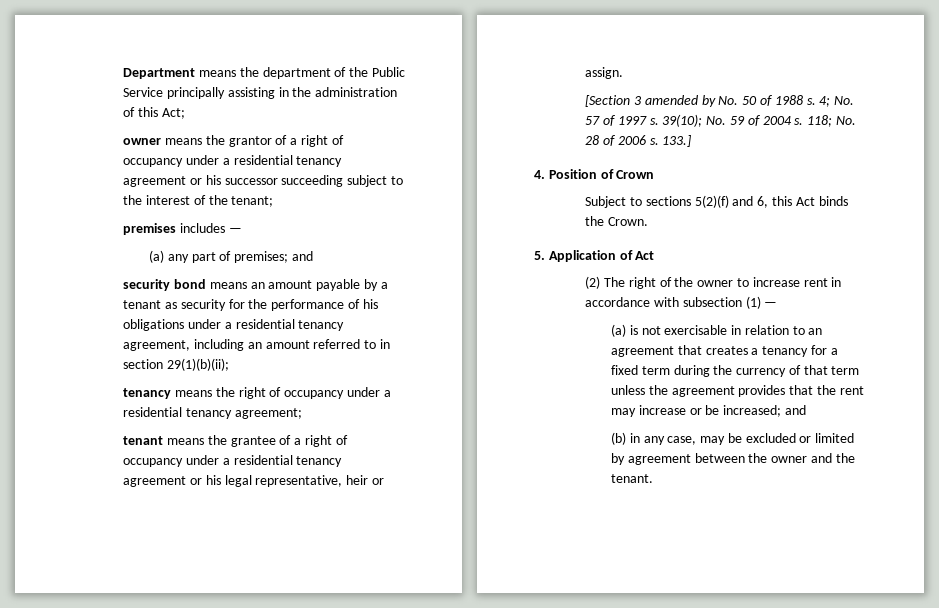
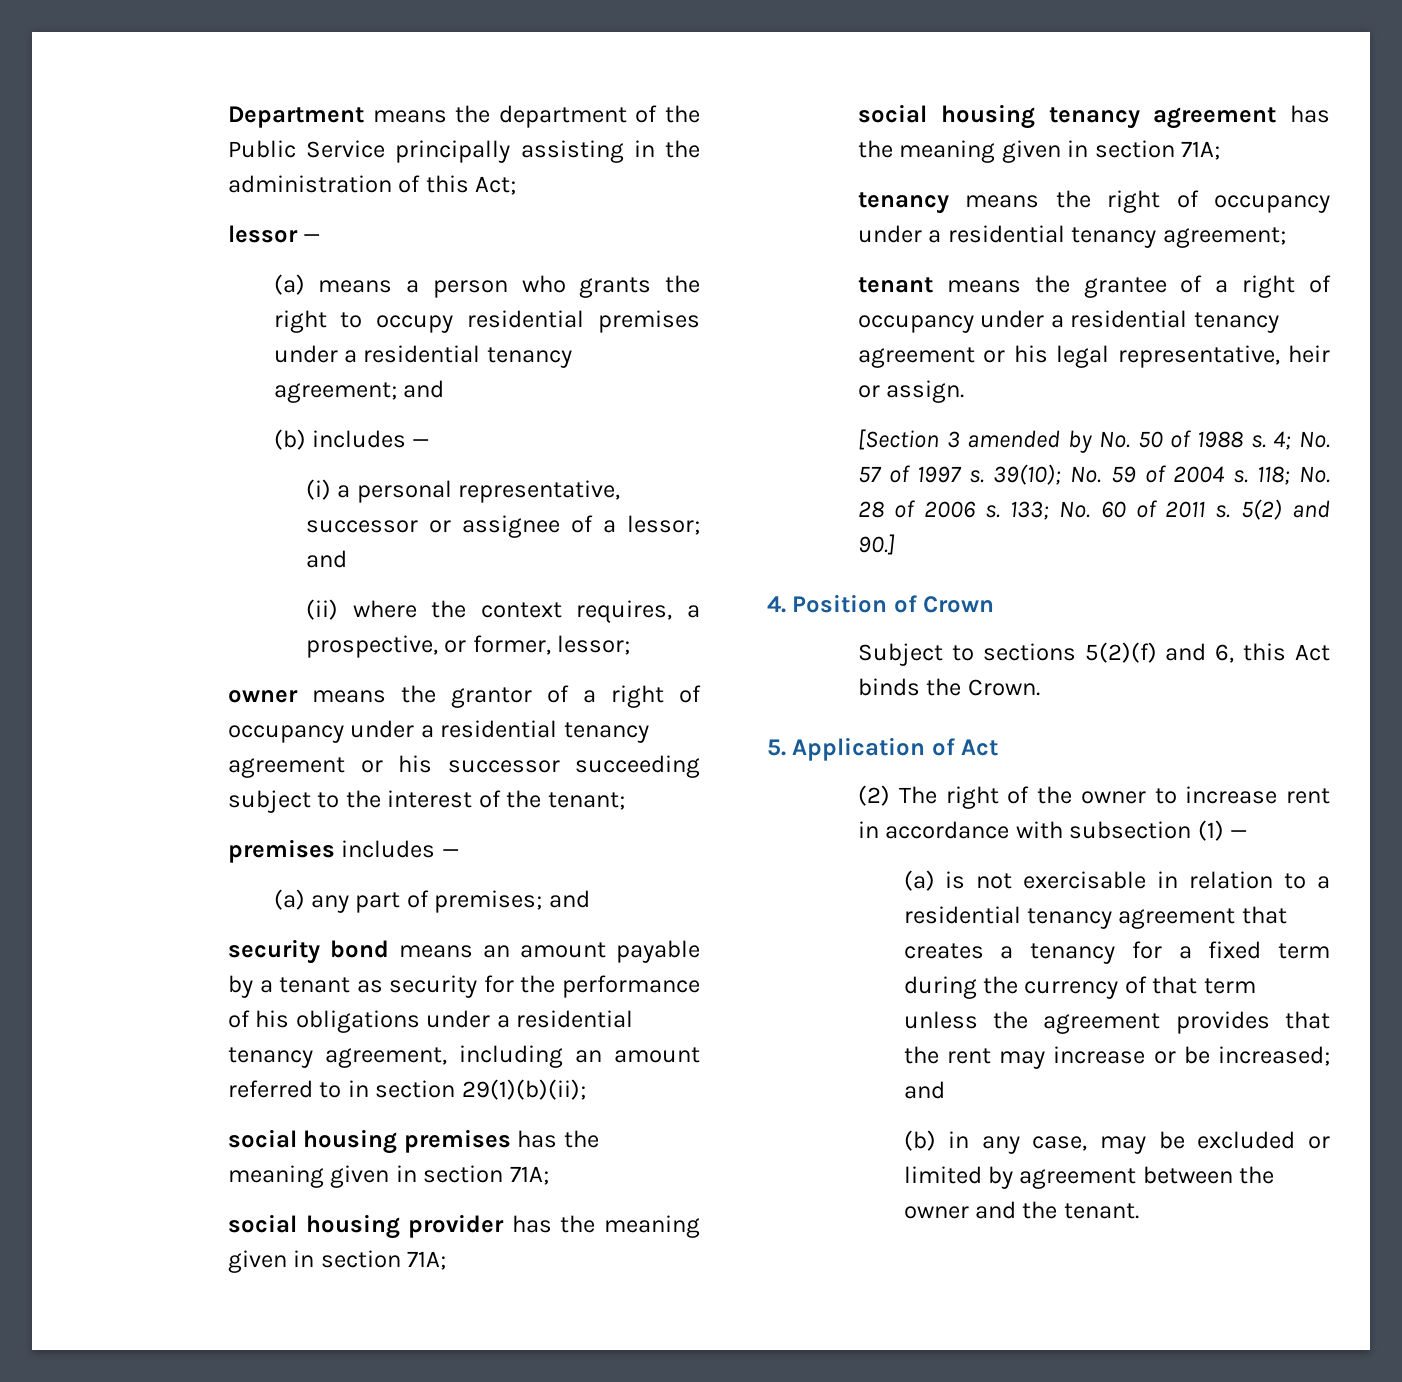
+ lessor —
+ (a) means a person who grants the right to occupy residential premises under a residential tenancy agreement; and
+ (b) includes —
+ (i) a personal representative, successor or assignee of a lessor; and
+ (ii) where the context requires, a prospective, or former, lessor;
+ social housing premises has the meaning given in section 71A;
+ social housing provider has the meaning given in section 71A;
+ social housing tenancy agreement has the meaning given in section 71A;
- 133.]
+ 133; No. 60 of 2011 s. 5(2) and 90.]
- (a) is not exercisable in relation to an agreement that creates a tenancy for a fixed term during the currency of that term unless the agreement provides that the rent may increase or be increased; and
+ (a) is not exercisable in relation to a residential tenancy agreement that creates a tenancy for a fixed term during the currency of that term unless the agreement provides that the rent may increase or be increased; and

